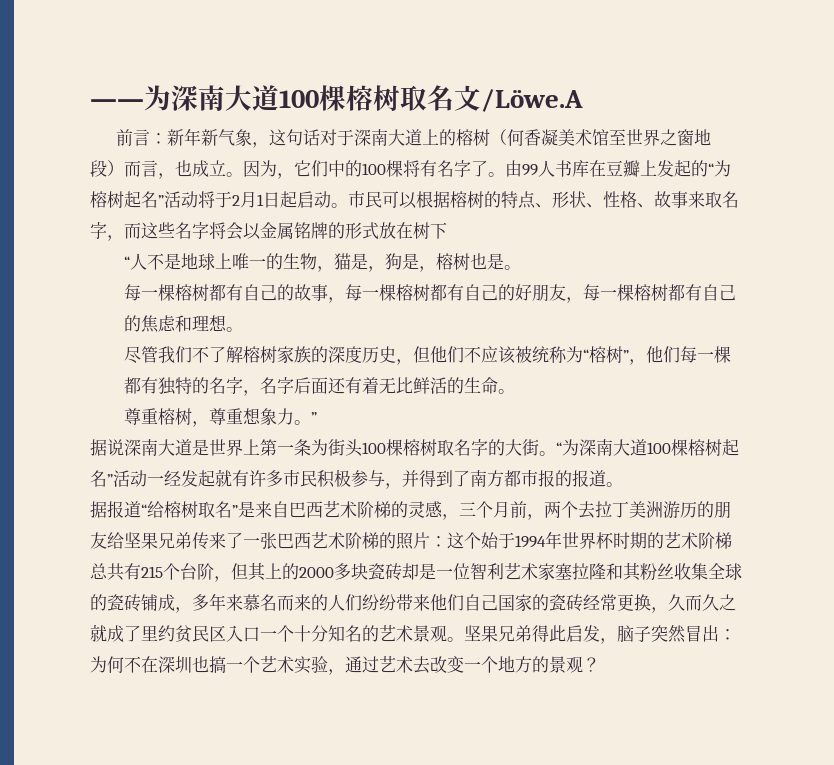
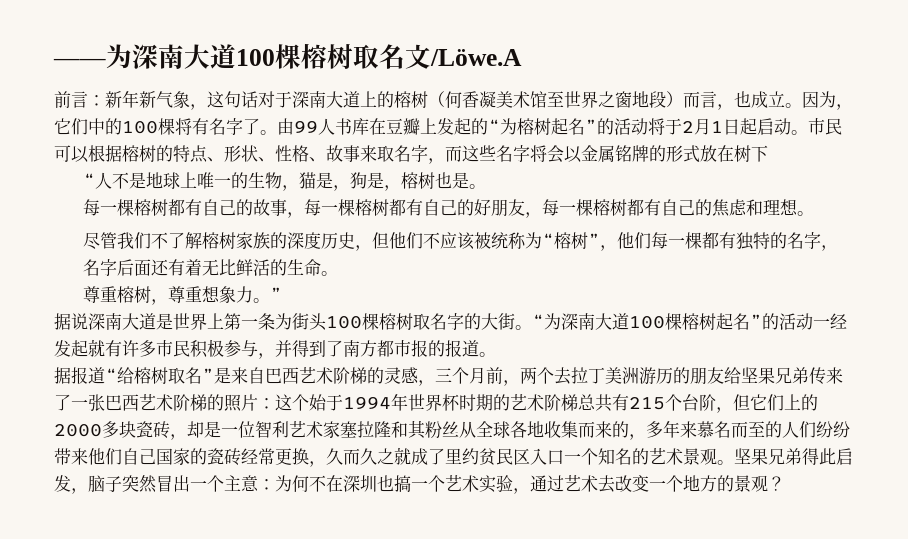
- 由99人书库在豆瓣上发起的“为榕树起名”活动将于2月1日起启动。
+ 由99人书库在豆瓣上发起的“为榕树起名”的活动将于2月1日起启动。
- “为深南大道100棵榕树起名”活动一经发起就有许多市民积极参与，并得到了南方都市报的报道。
+ “为深南大道100棵榕树起名”的活动一经发起就有许多市民积极参与，并得到了南方都市报的报道。
- 这个始于1994年世界杯时期的艺术阶梯总共有215个台阶，但其上的2000多块瓷砖却是一位智利艺术家塞拉隆和其粉丝收集全球的瓷砖铺成，多年来慕名而来的人们纷纷带来他们自己国家的瓷砖经常更换，久而久之就成了里约贫民区入口一个十分知名的艺术景观。
+ 这个始于1994年世界杯时期的艺术阶梯总共有215个台阶，但它们上的2000多块瓷砖，却是一位智利艺术家塞拉隆和其粉丝从全球各地收集而来的，多年来慕名而至的人们纷纷带来他们自己国家的瓷砖经常更换，久而久之就成了里约贫民区入口一个知名的艺术景观。
- 坚果兄弟得此启发，脑子突然冒出：为何不在深圳也搞一个艺术实验，通过艺术去改变一个地方的景观？
+ 坚果兄弟得此启发，脑子突然冒出一个主意：为何不在深圳也搞一个艺术实验，通过艺术去改变一个地方的景观？

